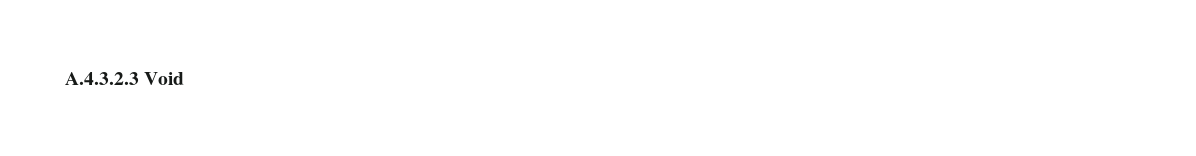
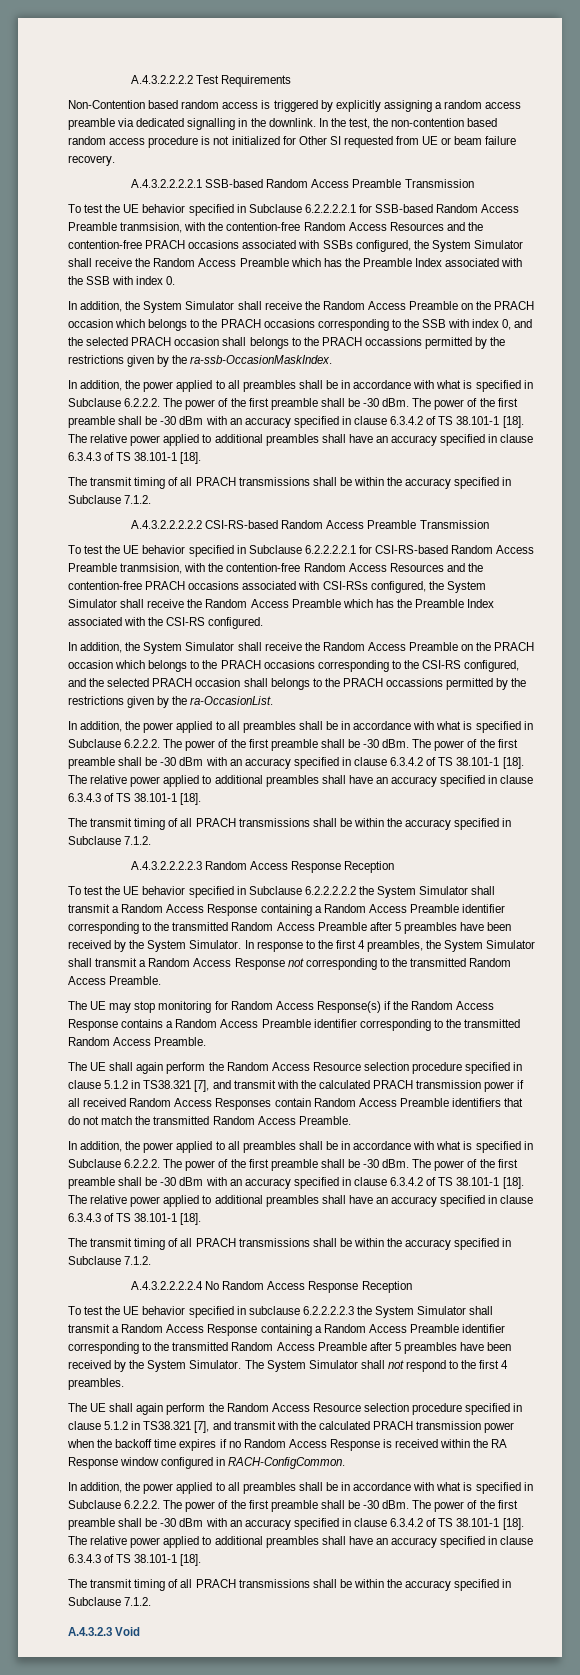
+ A.4.3.2.2.2.2 Test Requirements
+ Non-Contention based random access is triggered by explicitly assigning a random access preamble via dedicated signalling in the downlink. In the test, the non-contention based random access procedure is not initialized for Other SI requested from UE or beam failure recovery.
+ A.4.3.2.2.2.2.1 SSB-based Random Access Preamble Transmission
+ To test the UE behavior specified in Subclause 6.2.2.2.2.1 for SSB-based Random Access Preamble tranmsision, with the contention-free Random Access Resources and the contention-free PRACH occasions associated with SSBs configured, the System Simulator shall receive the Random Access Preamble which has the Preamble Index associated with the SSB with index 0.
+ In addition, the System Simulator shall receive the Random Access Preamble on the PRACH occasion which belongs to the PRACH occasions corresponding to the SSB with index 0, and the selected PRACH occasion shall belongs to the PRACH occassions permitted by the restrictions given by the ra-ssb-OccasionMaskIndex.
+ In addition, the power applied to all preambles shall be in accordance with what is specified in Subclause 6.2.2.2. The power of the first preamble shall be -30 dBm. The power of the first preamble shall be -30 dBm with an accuracy specified in clause 6.3.4.2 of TS 38.101-1 [18]. The relative power applied to additional preambles shall have an accuracy specified in clause 6.3.4.3 of TS 38.101-1 [18].
+ The transmit timing of all PRACH transmissions shall be within the accuracy specified in Subclause 7.1.2.
+ A.4.3.2.2.2.2.2 CSI-RS-based Random Access Preamble Transmission
+ To test the UE behavior specified in Subclause 6.2.2.2.2.1 for CSI-RS-based Random Access Preamble tranmsision, with the contention-free Random Access Resources and the contention-free PRACH occasions associated with CSI-RSs configured, the System Simulator shall receive the Random Access Preamble which has the Preamble Index associated with the CSI-RS configured.
+ In addition, the System Simulator shall receive the Random Access Preamble on the PRACH occasion which belongs to the PRACH occasions corresponding to the CSI-RS configured, and the selected PRACH occasion shall belongs to the PRACH occassions permitted by the restrictions given by the ra-OccasionList.
+ In addition, the power applied to all preambles shall be in accordance with what is specified in Subclause 6.2.2.2. The power of the first preamble shall be -30 dBm. The power of the first preamble shall be -30 dBm with an accuracy specified in clause 6.3.4.2 of TS 38.101-1 [18]. The relative power applied to additional preambles shall have an accuracy specified in clause 6.3.4.3 of TS 38.101-1 [18].
+ The transmit timing of all PRACH transmissions shall be within the accuracy specified in Subclause 7.1.2.
+ A.4.3.2.2.2.2.3 Random Access Response Reception
+ To test the UE behavior specified in Subclause 6.2.2.2.2.2 the System Simulator shall transmit a Random Access Response containing a Random Access Preamble identifier corresponding to the transmitted Random Access Preamble after 5 preambles have been received by the System Simulator. In response to the first 4 preambles, the System Simulator shall transmit a Random Access Response not corresponding to the transmitted Random Access Preamble.
+ The UE may stop monitoring for Random Access Response(s) if the Random Access Response contains a Random Access Preamble identifier corresponding to the transmitted Random Access Preamble.
+ The UE shall again perform the Random Access Resource selection procedure specified in clause 5.1.2 in TS38.321 [7], and transmit with the calculated PRACH transmission power if all received Random Access Responses contain Random Access Preamble identifiers that do not match the transmitted Random Access Preamble.
+ In addition, the power applied to all preambles shall be in accordance with what is specified in Subclause 6.2.2.2. The power of the first preamble shall be -30 dBm. The power of the first preamble shall be -30 dBm with an accuracy specified in clause 6.3.4.2 of TS 38.101-1 [18]. The relative power applied to additional preambles shall have an accuracy specified in clause 6.3.4.3 of TS 38.101-1 [18].
+ The transmit timing of all PRACH transmissions shall be within the accuracy specified in Subclause 7.1.2.
+ A.4.3.2.2.2.2.4 No Random Access Response Reception
+ To test the UE behavior specified in subclause 6.2.2.2.2.3 the System Simulator shall transmit a Random Access Response containing a Random Access Preamble identifier corresponding to the transmitted Random Access Preamble after 5 preambles have been received by the System Simulator. The System Simulator shall not respond to the first 4 preambles.
+ The UE shall again perform the Random Access Resource selection procedure specified in clause 5.1.2 in TS38.321 [7], and transmit with the calculated PRACH transmission power when the backoff time expires if no Random Access Response is received within the RA Response window configured in RACH-ConfigCommon.
+ In addition, the power applied to all preambles shall be in accordance with what is specified in Subclause 6.2.2.2. The power of the first preamble shall be -30 dBm. The power of the first preamble shall be -30 dBm with an accuracy specified in clause 6.3.4.2 of TS 38.101-1 [18]. The relative power applied to additional preambles shall have an accuracy specified in clause 6.3.4.3 of TS 38.101-1 [18].
+ The transmit timing of all PRACH transmissions shall be within the accuracy specified in Subclause 7.1.2.

